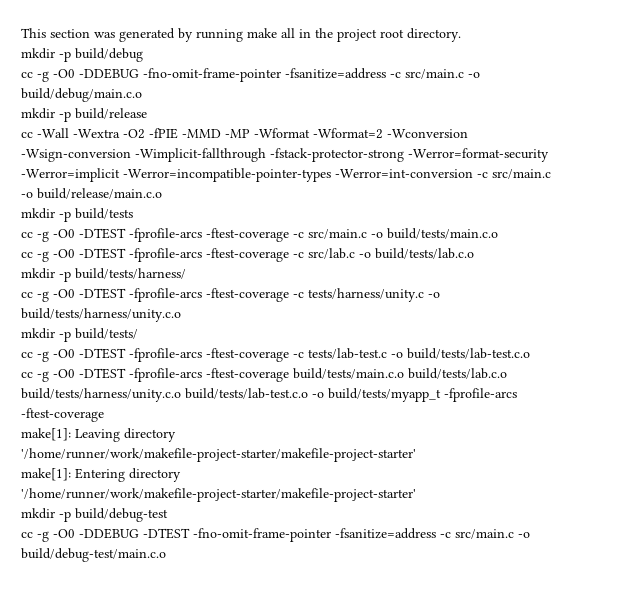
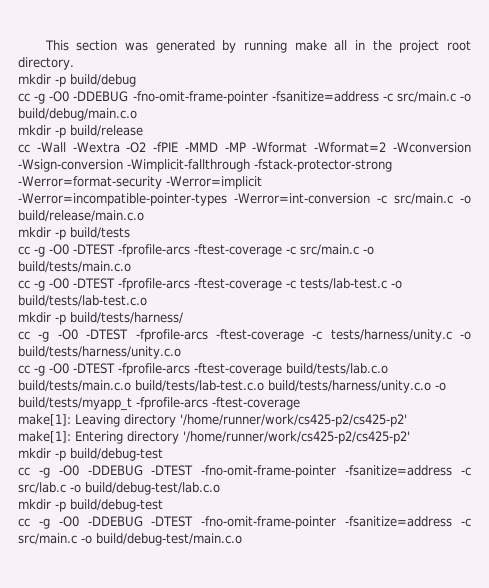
- cc -g -O0 -DTEST -fprofile-arcs -ftest-coverage -c src/lab.c -o build/tests/lab.c.o
+ cc -g -O0 -DTEST -fprofile-arcs -ftest-coverage -c tests/lab-test.c -o build/tests/lab-test.c.o
- mkdir -p build/tests/
- cc -g -O0 -DTEST -fprofile-arcs -ftest-coverage -c tests/lab-test.c -o build/tests/lab-test.c.o
- cc -g -O0 -DTEST -fprofile-arcs -ftest-coverage build/tests/main.c.o build/tests/lab.c.o build/tests/harness/unity.c.o build/tests/lab-test.c.o -o build/tests/myapp_t -fprofile-arcs -ftest-coverage
+ cc -g -O0 -DTEST -fprofile-arcs -ftest-coverage build/tests/lab.c.o build/tests/main.c.o build/tests/lab-test.c.o build/tests/harness/unity.c.o -o build/tests/myapp_t -fprofile-arcs -ftest-coverage
- make[1]: Leaving directory '/home/runner/work/makefile-project-starter/makefile-project-starter'
+ make[1]: Leaving directory '/home/runner/work/cs425-p2/cs425-p2'
- make[1]: Entering directory '/home/runner/work/makefile-project-starter/makefile-project-starter'
+ make[1]: Entering directory '/home/runner/work/cs425-p2/cs425-p2'
+ mkdir -p build/debug-test
+ cc -g -O0 -DDEBUG -DTEST -fno-omit-frame-pointer -fsanitize=address -c src/lab.c -o build/debug-test/lab.c.o

